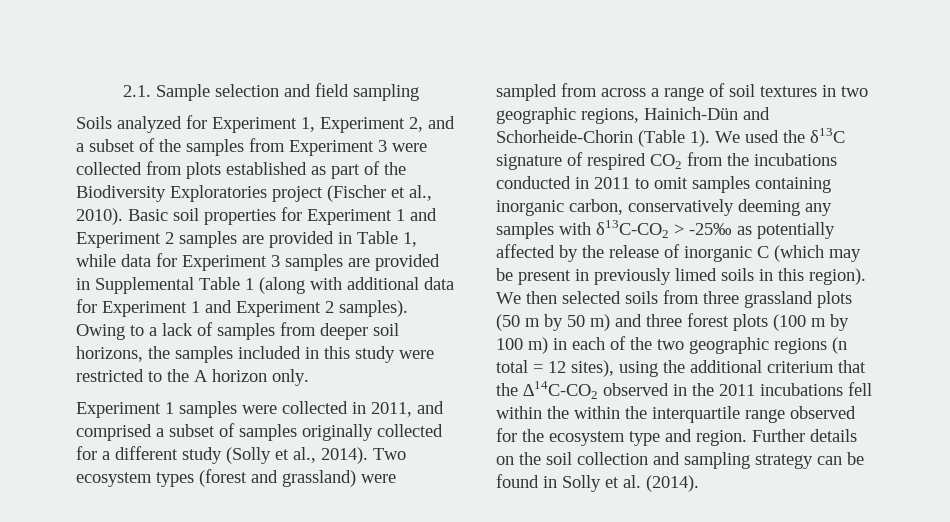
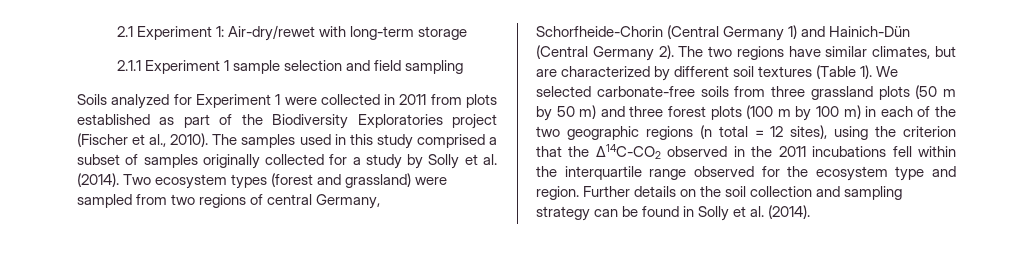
- 2.1. Sample selection and field sampling
+ 2.1 Experiment 1: Air-dry/rewet with long-term storage
+ 2.1.1 Experiment 1 sample selection and field sampling
- Soils analyzed for Experiment 1, Experiment 2, and a subset of the samples from Experiment 3 were collected from plots established as part of the Biodiversity Exploratories project (Fischer et al., 2010).
+ Soils analyzed for Experiment 1 were collected in 2011 from plots established as part of the Biodiversity Exploratories project (Fischer et al., 2010).
- Basic soil properties for Experiment 1 and Experiment 2 samples are provided in Table 1, while data for Experiment 3 samples are provided in Supplemental Table 1 (along with additional data for Experiment 1 and Experiment 2 samples). Owing to a lack of samples from deeper soil horizons, the samples included in this study were restricted to the A horizon only.
- Experiment 1 samples were collected in 2011, and comprised a subset of samples originally collected for a different study (Solly et al., 2014).
+ The samples used in this study comprised a subset of samples originally collected for a study by Solly et al. (2014).
- Two ecosystem types (forest and grassland) were sampled from across a range of soil textures in two geographic regions, Hainich-Dün and Schorheide-Chorin (Table 1). We used the δ13C signature of respired CO2 from the incubations conducted in 2011 to omit samples containing inorganic carbon, conservatively deeming any samples with δ13C-CO2 > -25‰ as potentially affected by the release of inorganic C (which may be present in previously limed soils in this region). We then selected soils from three grassland plots (50 m by 50 m) and three forest plots (100 m by 100 m) in each of the two geographic regions (n total = 12 sites), using the additional criterium that the ∆14C-CO2 observed in the 2011 incubations fell within the within the interquartile range observed for the ecosystem type and region.
+ Two ecosystem types (forest and grassland) were sampled from two regions of central Germany, Schorfheide-Chorin (Central Germany 1) and Hainich-Dün (Central Germany 2). The two regions have similar climates, but are characterized by different soil textures (Table 1). We selected carbonate-free soils from three grassland plots (50 m by 50 m) and three forest plots (100 m by 100 m) in each of the two geographic regions (n total = 12 sites), using the criterion that the ∆14C-CO2 observed in the 2011 incubations fell within the interquartile range observed for the ecosystem type and region.

